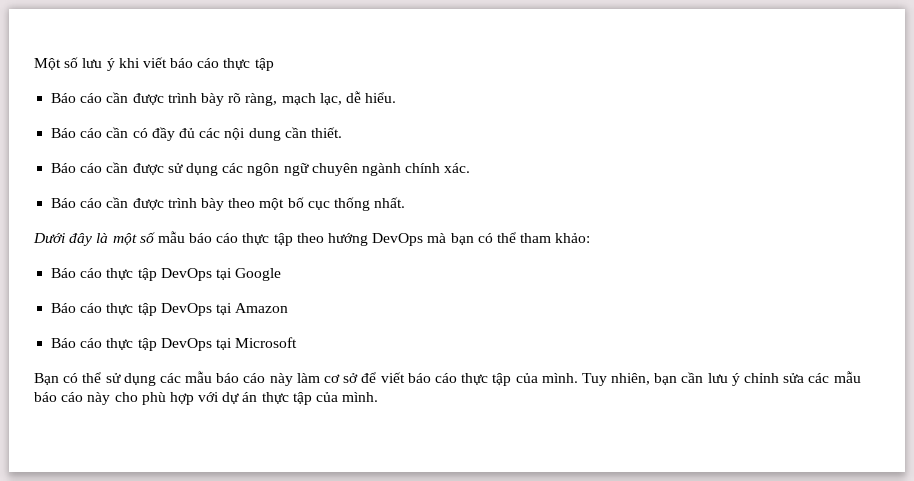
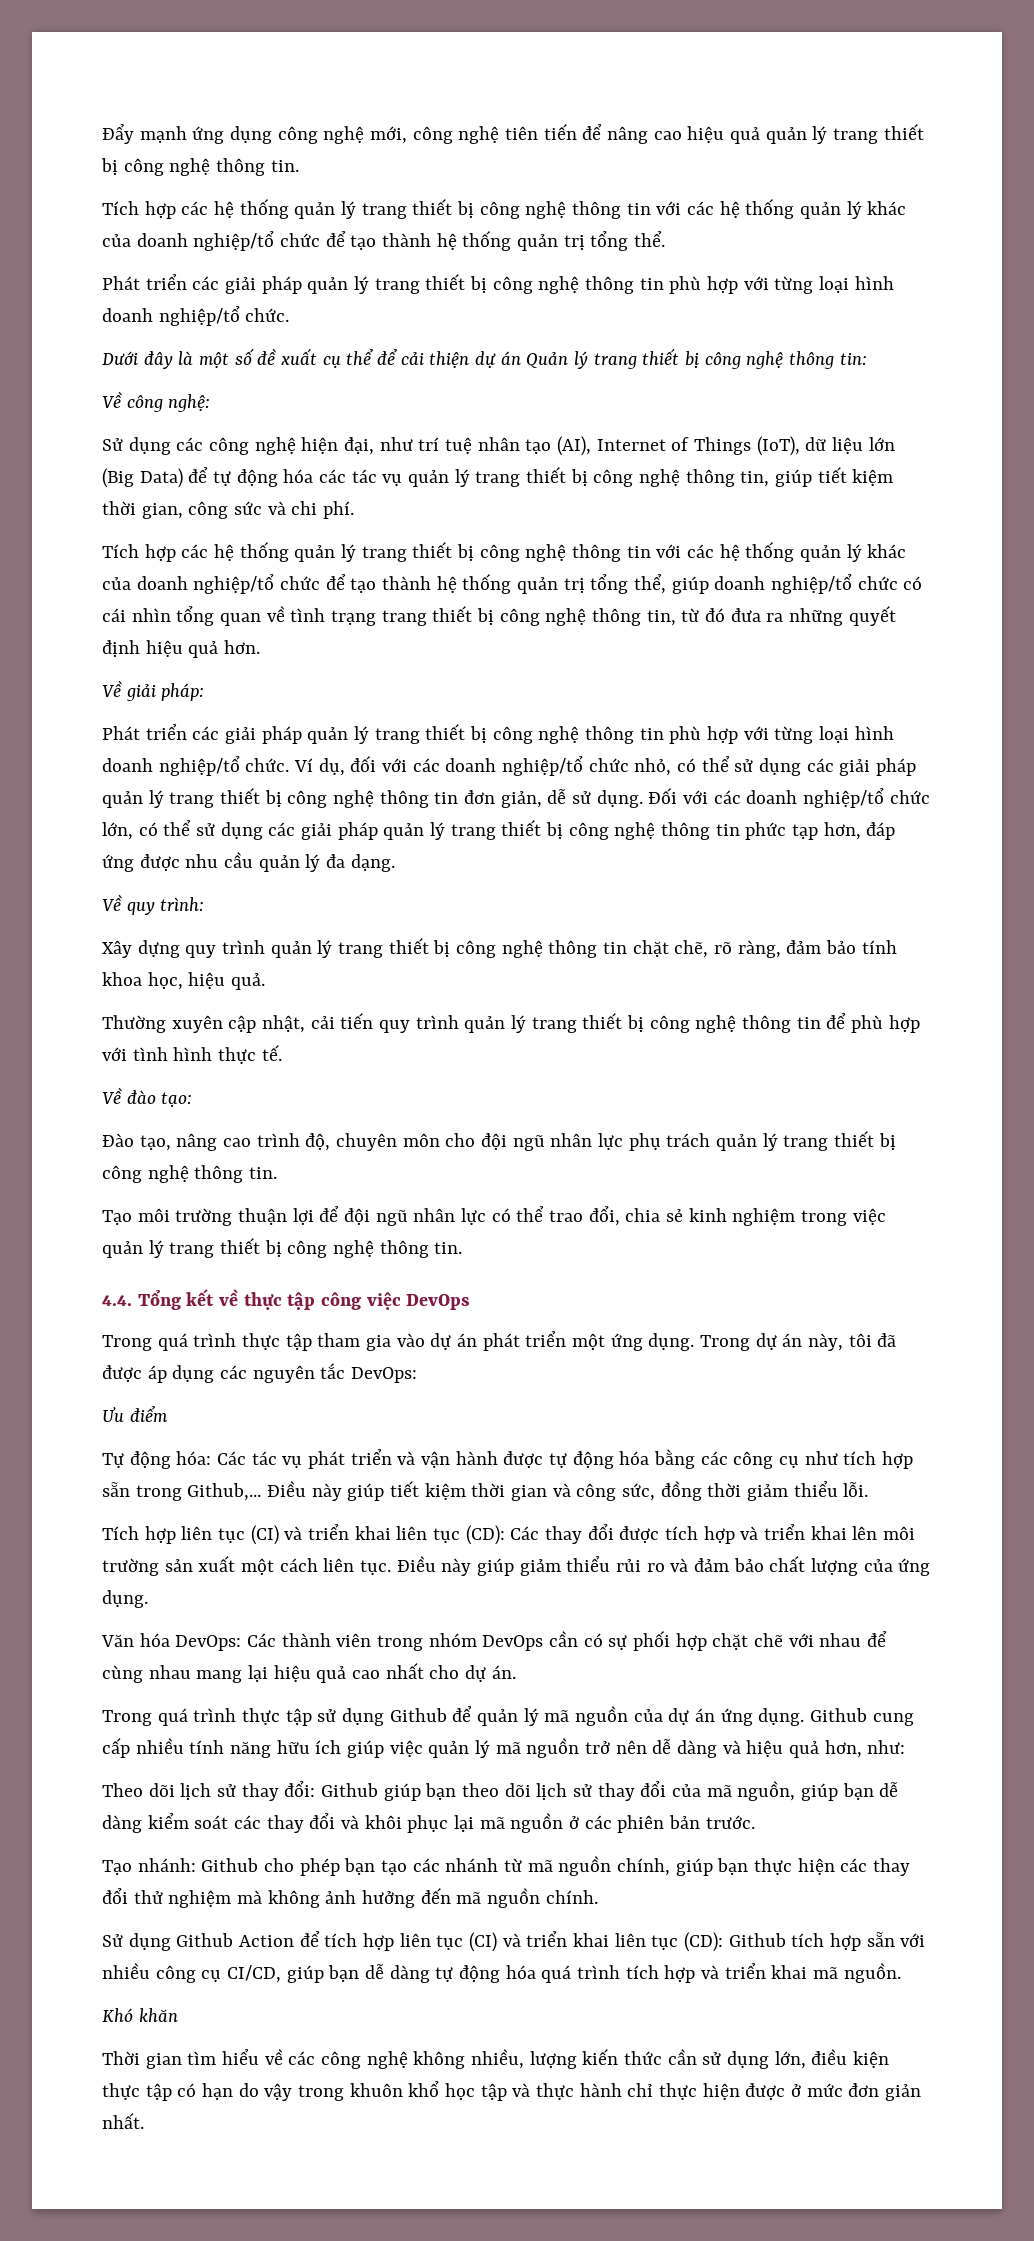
- Một số lưu ý khi viết báo cáo thực tập
- Báo cáo cần được trình bày rõ ràng, mạch lạc, dễ hiểu.
- Báo cáo cần có đầy đủ các nội dung cần thiết.
- Báo cáo cần được sử dụng các ngôn ngữ chuyên ngành chính xác.
- Báo cáo cần được trình bày theo một bố cục thống nhất.
+ Đẩy mạnh ứng dụng công nghệ mới, công nghệ tiên tiến để nâng cao hiệu quả quản lý trang thiết bị công nghệ thông tin.
+ Tích hợp các hệ thống quản lý trang thiết bị công nghệ thông tin với các hệ thống quản lý khác của doanh nghiệp/tổ chức để tạo thành hệ thống quản trị tổng thể.
+ Phát triển các giải pháp quản lý trang thiết bị công nghệ thông tin phù hợp với từng loại hình doanh nghiệp/tổ chức.
- Dưới đây là một số mẫu báo cáo thực tập theo hướng DevOps mà bạn có thể tham khảo:
- Báo cáo thực tập DevOps tại Google
- Báo cáo thực tập DevOps tại Amazon
- Báo cáo thực tập DevOps tại Microsoft
- Bạn có thể sử dụng các mẫu báo cáo này làm cơ sở để viết báo cáo thực tập của mình. Tuy nhiên, bạn cần lưu ý chỉnh sửa các mẫu báo cáo này cho phù hợp với dự án thực tập của mình.
+ Dưới đây là một số đề xuất cụ thể để cải thiện dự án Quản lý trang thiết bị công nghệ thông tin:
+ Về công nghệ:
+ Sử dụng các công nghệ hiện đại, như trí tuệ nhân tạo (AI), Internet of Things (IoT), dữ liệu lớn (Big Data) để tự động hóa các tác vụ quản lý trang thiết bị công nghệ thông tin, giúp tiết kiệm thời gian, công sức và chi phí.
+ Tích hợp các hệ thống quản lý trang thiết bị công nghệ thông tin với các hệ thống quản lý khác của doanh nghiệp/tổ chức để tạo thành hệ thống quản trị tổng thể, giúp doanh nghiệp/tổ chức có cái nhìn tổng quan về tình trạng trang thiết bị công nghệ thông tin, từ đó đưa ra những quyết định hiệu quả hơn.
+ Về giải pháp:
+ Phát triển các giải pháp quản lý trang thiết bị công nghệ thông tin phù hợp với từng loại hình doanh nghiệp/tổ chức. Ví dụ, đối với các doanh nghiệp/tổ chức nhỏ, có thể sử dụng các giải pháp quản lý trang thiết bị công nghệ thông tin đơn giản, dễ sử dụng. Đối với các doanh nghiệp/tổ chức lớn, có thể sử dụng các giải pháp quản lý trang thiết bị công nghệ thông tin phức tạp hơn, đáp ứng được nhu cầu quản lý đa dạng.
+ Về quy trình:
+ Xây dựng quy trình quản lý trang thiết bị công nghệ thông tin chặt chẽ, rõ ràng, đảm bảo tính khoa học, hiệu quả.
+ Thường xuyên cập nhật, cải tiến quy trình quản lý trang thiết bị công nghệ thông tin để phù hợp với tình hình thực tế.
+ Về đào tạo:
+ Đào tạo, nâng cao trình độ, chuyên môn cho đội ngũ nhân lực phụ trách quản lý trang thiết bị công nghệ thông tin.
+ Tạo môi trường thuận lợi để đội ngũ nhân lực có thể trao đổi, chia sẻ kinh nghiệm trong việc quản lý trang thiết bị công nghệ thông tin.
+ 4.4. Tổng kết về thực tập công việc DevOps
+ Trong quá trình thực tập tham gia vào dự án phát triển một ứng dụng. Trong dự án này, tôi đã được áp dụng các nguyên tắc DevOps:
+ Ưu điểm
+ Tự động hóa: Các tác vụ phát triển và vận hành được tự động hóa bằng các công cụ như tích hợp sẵn trong Github,... Điều này giúp tiết kiệm thời gian và công sức, đồng thời giảm thiểu lỗi.
+ Tích hợp liên tục (CI) và triển khai liên tục (CD): Các thay đổi được tích hợp và triển khai lên môi trường sản xuất một cách liên tục. Điều này giúp giảm thiểu rủi ro và đảm bảo chất lượng của ứng dụng.
+ Văn hóa DevOps: Các thành viên trong nhóm DevOps cần có sự phối hợp chặt chẽ với nhau để cùng nhau mang lại hiệu quả cao nhất cho dự án.
+ Trong quá trình thực tập sử dụng Github để quản lý mã nguồn của dự án ứng dụng. Github cung cấp nhiều tính năng hữu ích giúp việc quản lý mã nguồn trở nên dễ dàng và hiệu quả hơn, như:
+ Theo dõi lịch sử thay đổi: Github giúp bạn theo dõi lịch sử thay đổi của mã nguồn, giúp bạn dễ dàng kiểm soát các thay đổi và khôi phục lại mã nguồn ở các phiên bản trước.
+ Tạo nhánh: Github cho phép bạn tạo các nhánh từ mã nguồn chính, giúp bạn thực hiện các thay đổi thử nghiệm mà không ảnh hưởng đến mã nguồn chính.
+ Sử dụng Github Action để tích hợp liên tục (CI) và triển khai liên tục (CD): Github tích hợp sẵn với nhiều công cụ CI/CD, giúp bạn dễ dàng tự động hóa quá trình tích hợp và triển khai mã nguồn.
+ Khó khăn
+ Thời gian tìm hiểu về các công nghệ không nhiều, lượng kiến thức cần sử dụng lớn, điều kiện thực tập có hạn do vậy trong khuôn khổ học tập và thực hành chỉ thực hiện được ở mức đơn giản nhất.

